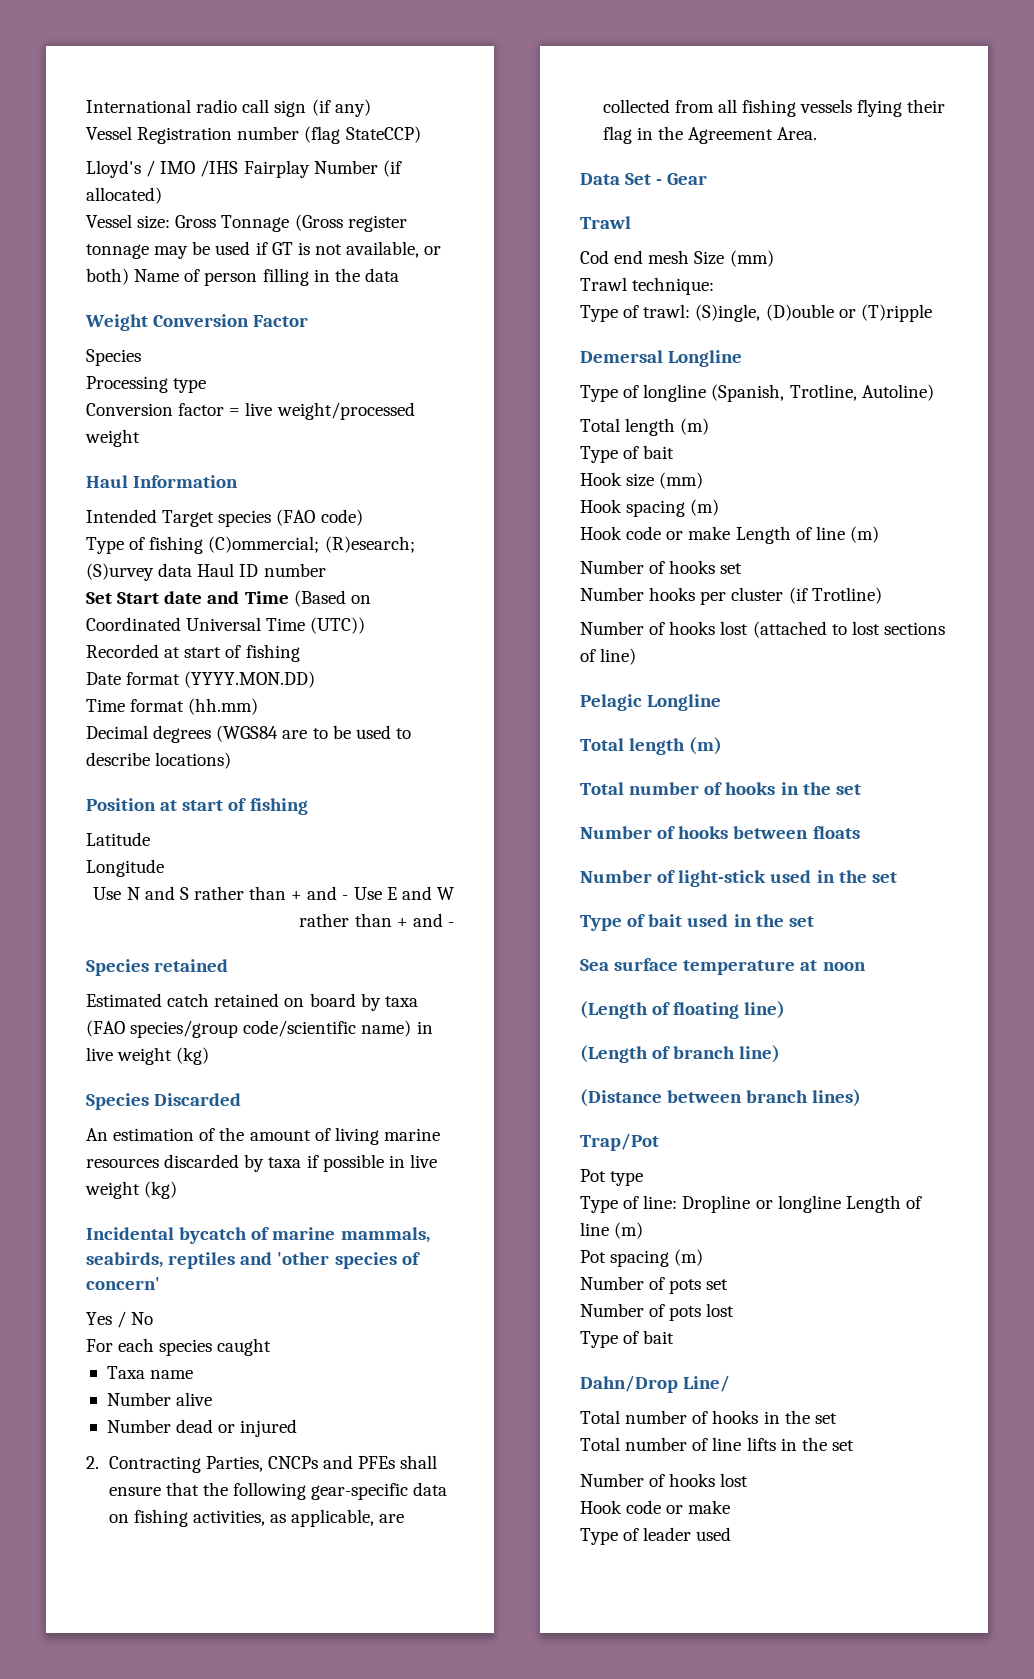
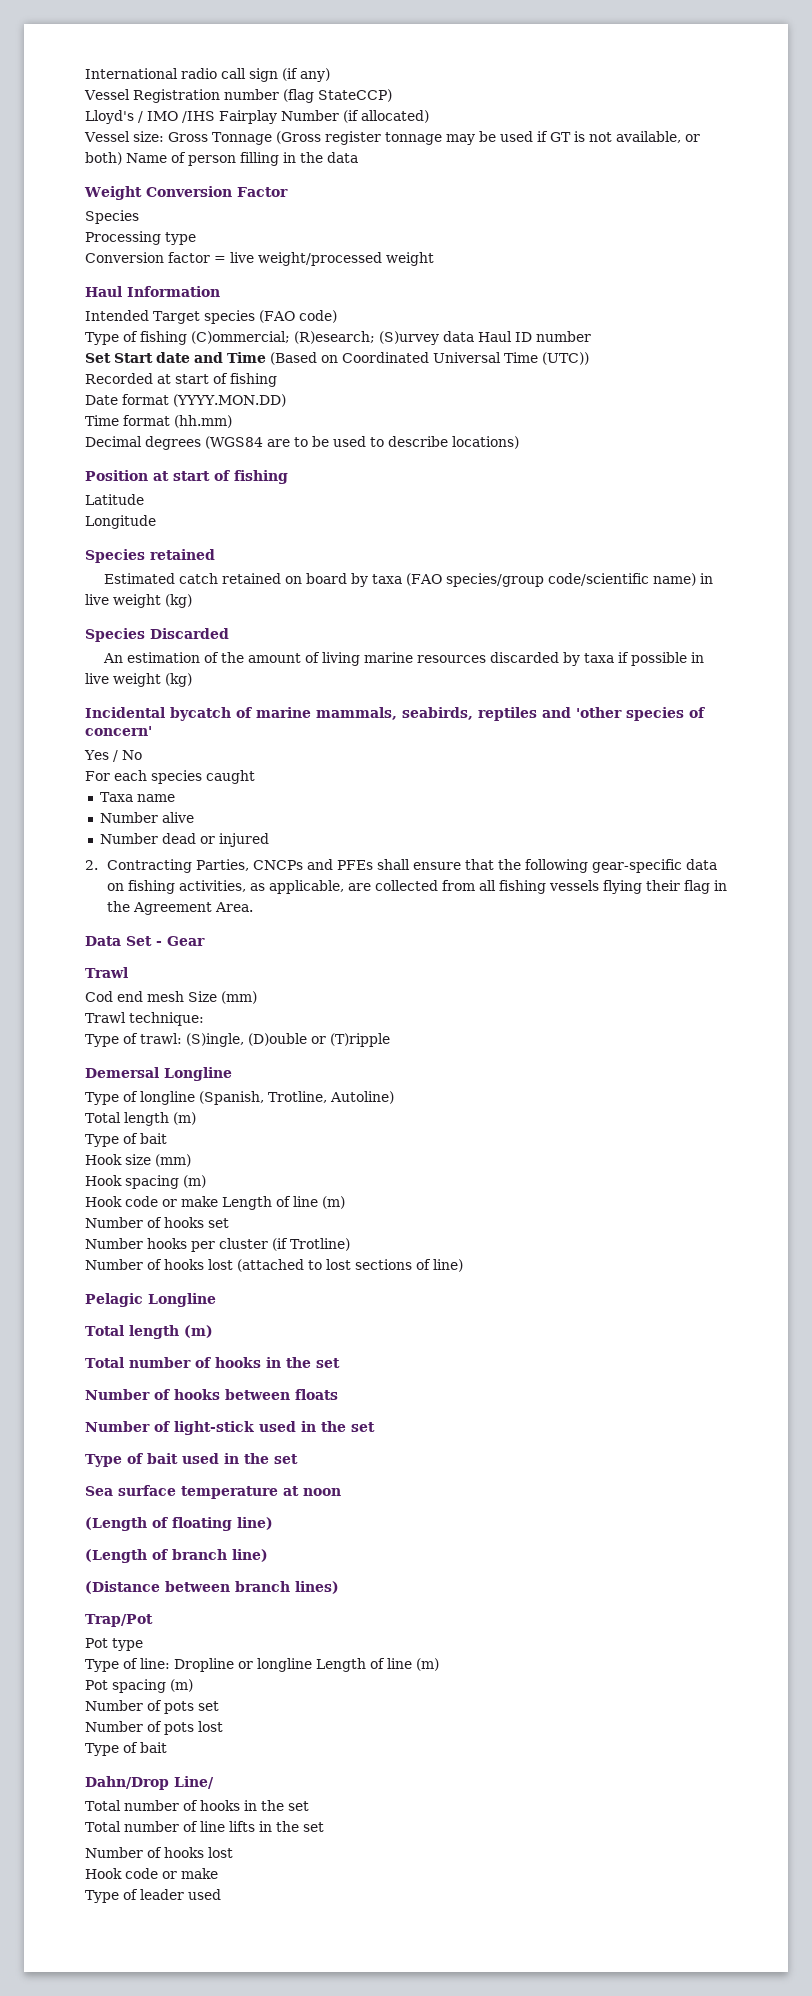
- Use N and S rather than + and - Use E and W rather than + and -

